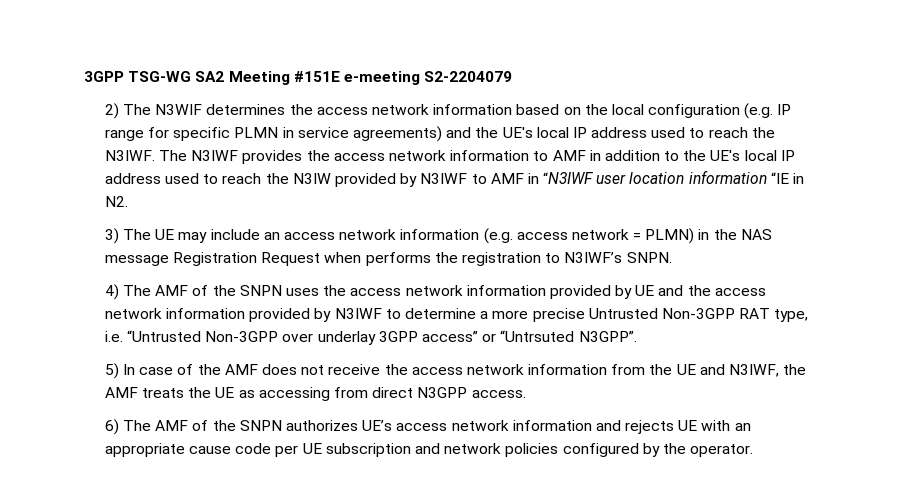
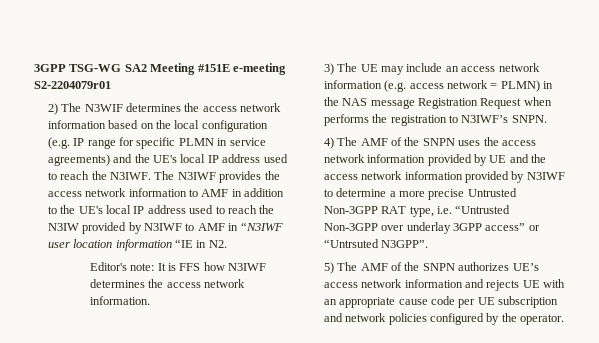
- 3GPP TSG-WG SA2 Meeting #151E e-meeting S2-2204079
+ 3GPP TSG-WG SA2 Meeting #151E e-meeting S2-2204079r01
+ Editor's note: It is FFS how N3IWF determines the access network information.
- 5) In case of the AMF does not receive the access network information from the UE and N3IWF, the AMF treats the UE as accessing from direct N3GPP access.
- 6) The AMF of the SNPN authorizes UE’s access network information and rejects UE with an appropriate cause code per UE subscription and network policies configured by the operator.
+ 5) The AMF of the SNPN authorizes UE’s access network information and rejects UE with an appropriate cause code per UE subscription and network policies configured by the operator.

